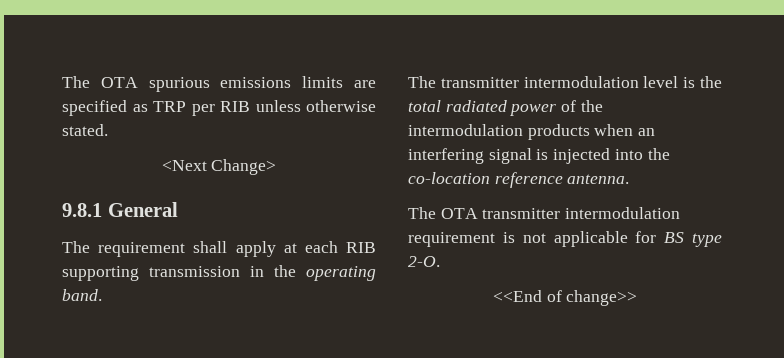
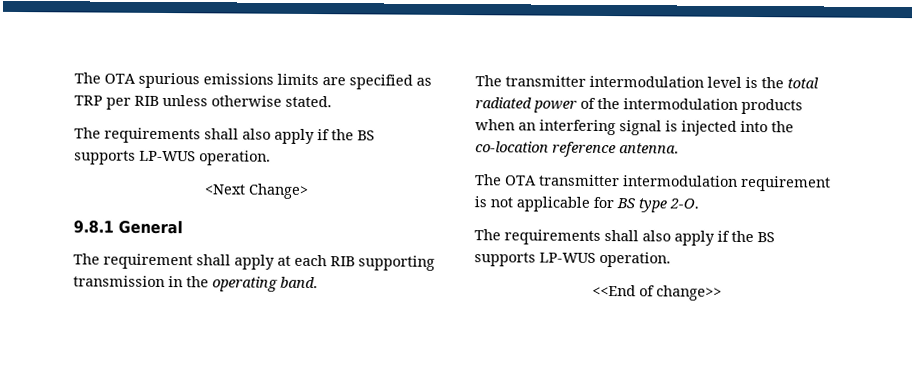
  The OTA spurious emissions limits are specified as TRP per RIB unless otherwise stated.
+ The requirements shall also apply if the BS supports LP-WUS operation.
  The OTA transmitter intermodulation requirement is not applicable for BS type 2-O.
+ The requirements shall also apply if the BS supports LP-WUS operation.

